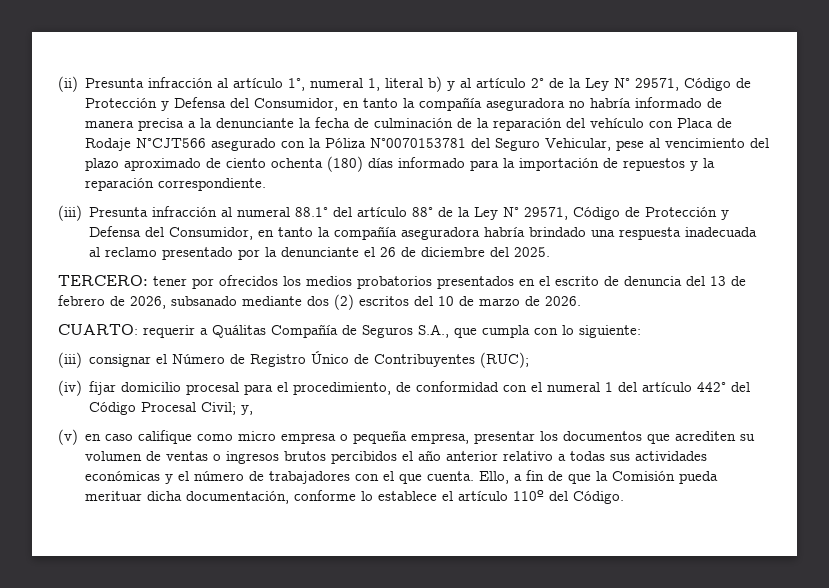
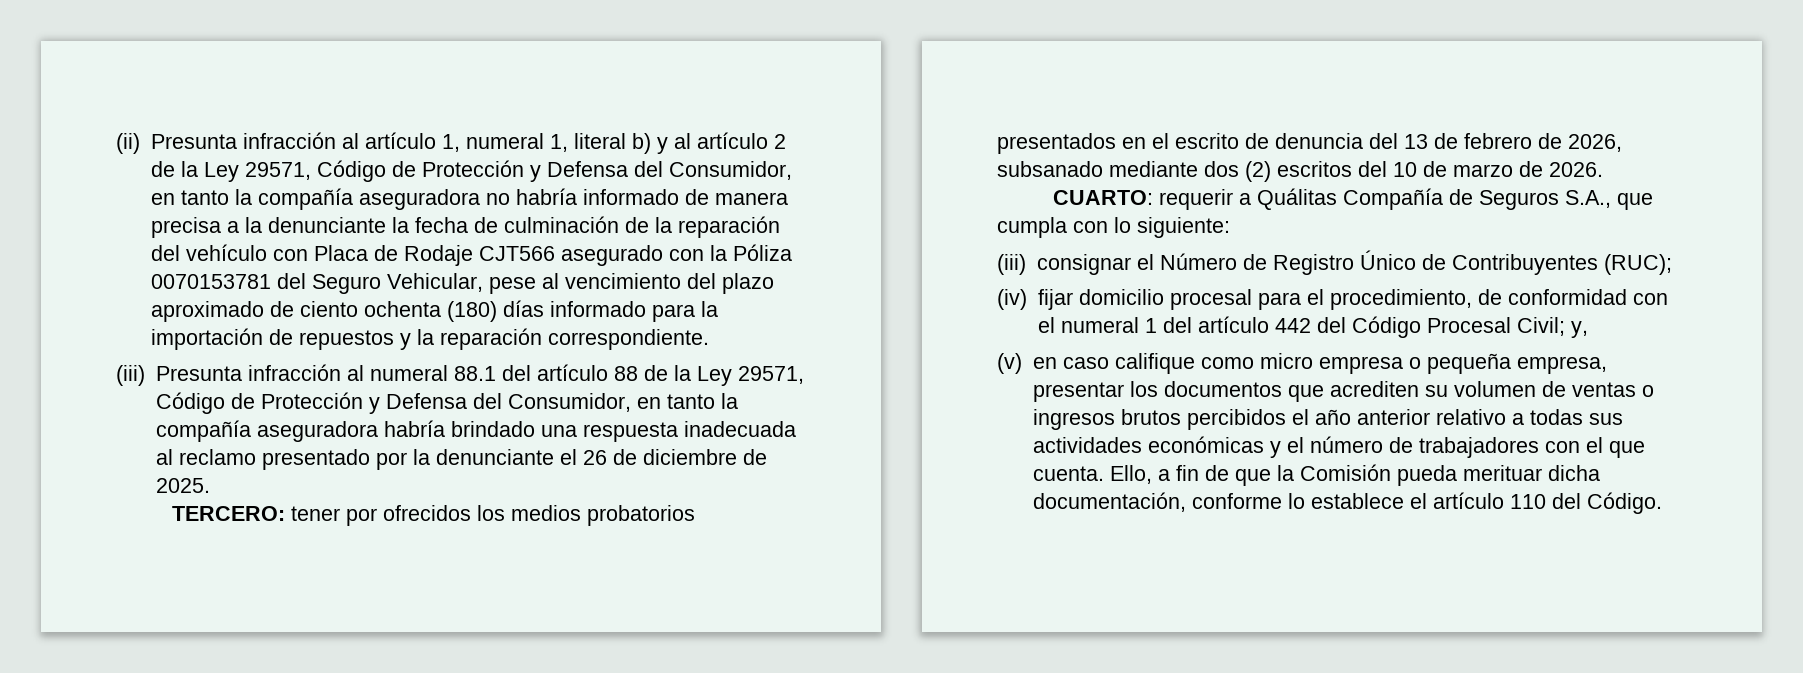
- (ii) Presunta infracción al artículo 1°, numeral 1, literal b) y al artículo 2° de la Ley N° 29571, Código de Protección y Defensa del Consumidor, en tanto la compañía aseguradora no habría informado de manera precisa a la denunciante la fecha de culminación de la reparación del vehículo con Placa de Rodaje N°CJT566 asegurado con la Póliza N°0070153781 del Seguro Vehicular, pese al vencimiento del plazo aproximado de ciento ochenta (180) días informado para la importación de repuestos y la reparación correspondiente.
+ (ii) Presunta infracción al artículo 1, numeral 1, literal b) y al artículo 2 de la Ley 29571, Código de Protección y Defensa del Consumidor, en tanto la compañía aseguradora no habría informado de manera precisa a la denunciante la fecha de culminación de la reparación del vehículo con Placa de Rodaje CJT566 asegurado con la Póliza 0070153781 del Seguro Vehicular, pese al vencimiento del plazo aproximado de ciento ochenta (180) días informado para la importación de repuestos y la reparación correspondiente.
- (iii) Presunta infracción al numeral 88.1° del artículo 88° de la Ley N° 29571, Código de Protección y Defensa del Consumidor, en tanto la compañía aseguradora habría brindado una respuesta inadecuada al reclamo presentado por la denunciante el 26 de diciembre del 2025.
+ (iii) Presunta infracción al numeral 88.1 del artículo 88 de la Ley 29571, Código de Protección y Defensa del Consumidor, en tanto la compañía aseguradora habría brindado una respuesta inadecuada al reclamo presentado por la denunciante el 26 de diciembre de 2025.
- (iv) fijar domicilio procesal para el procedimiento, de conformidad con el numeral 1 del artículo 442° del Código Procesal Civil; y,
+ (iv) fijar domicilio procesal para el procedimiento, de conformidad con el numeral 1 del artículo 442 del Código Procesal Civil; y,
- Ello, a fin de que la Comisión pueda merituar dicha documentación, conforme lo establece el artículo 110º del Código.
+ Ello, a fin de que la Comisión pueda merituar dicha documentación, conforme lo establece el artículo 110 del Código.

